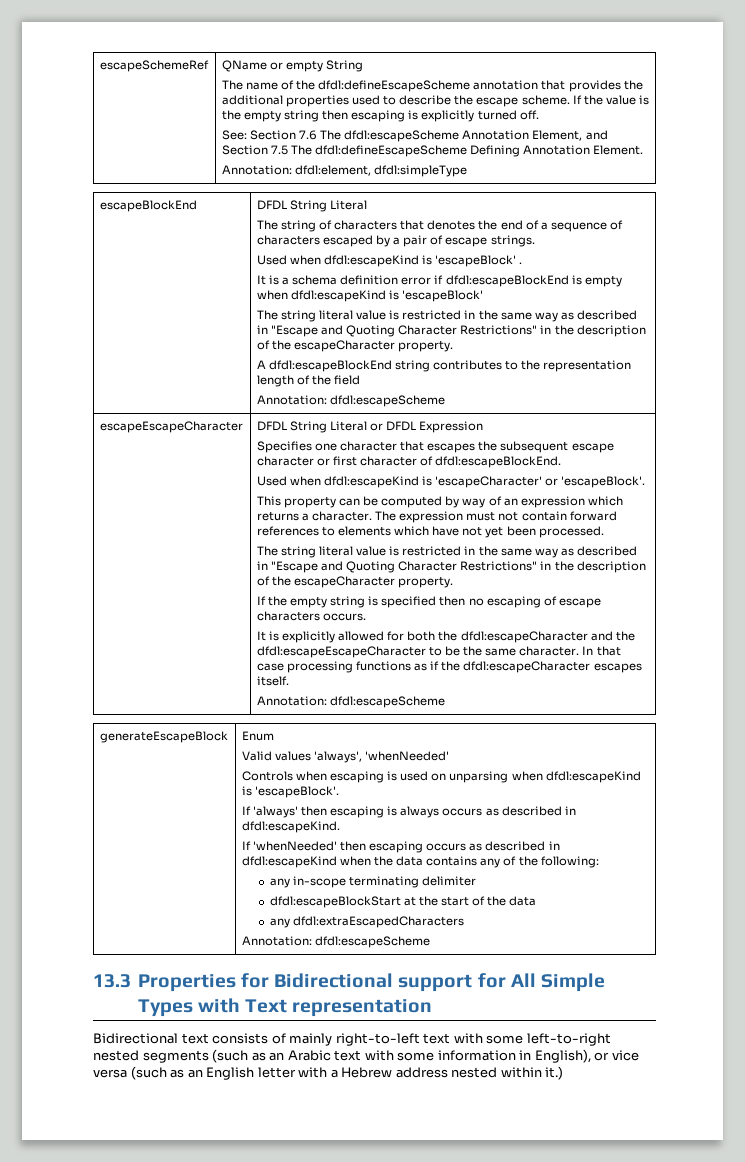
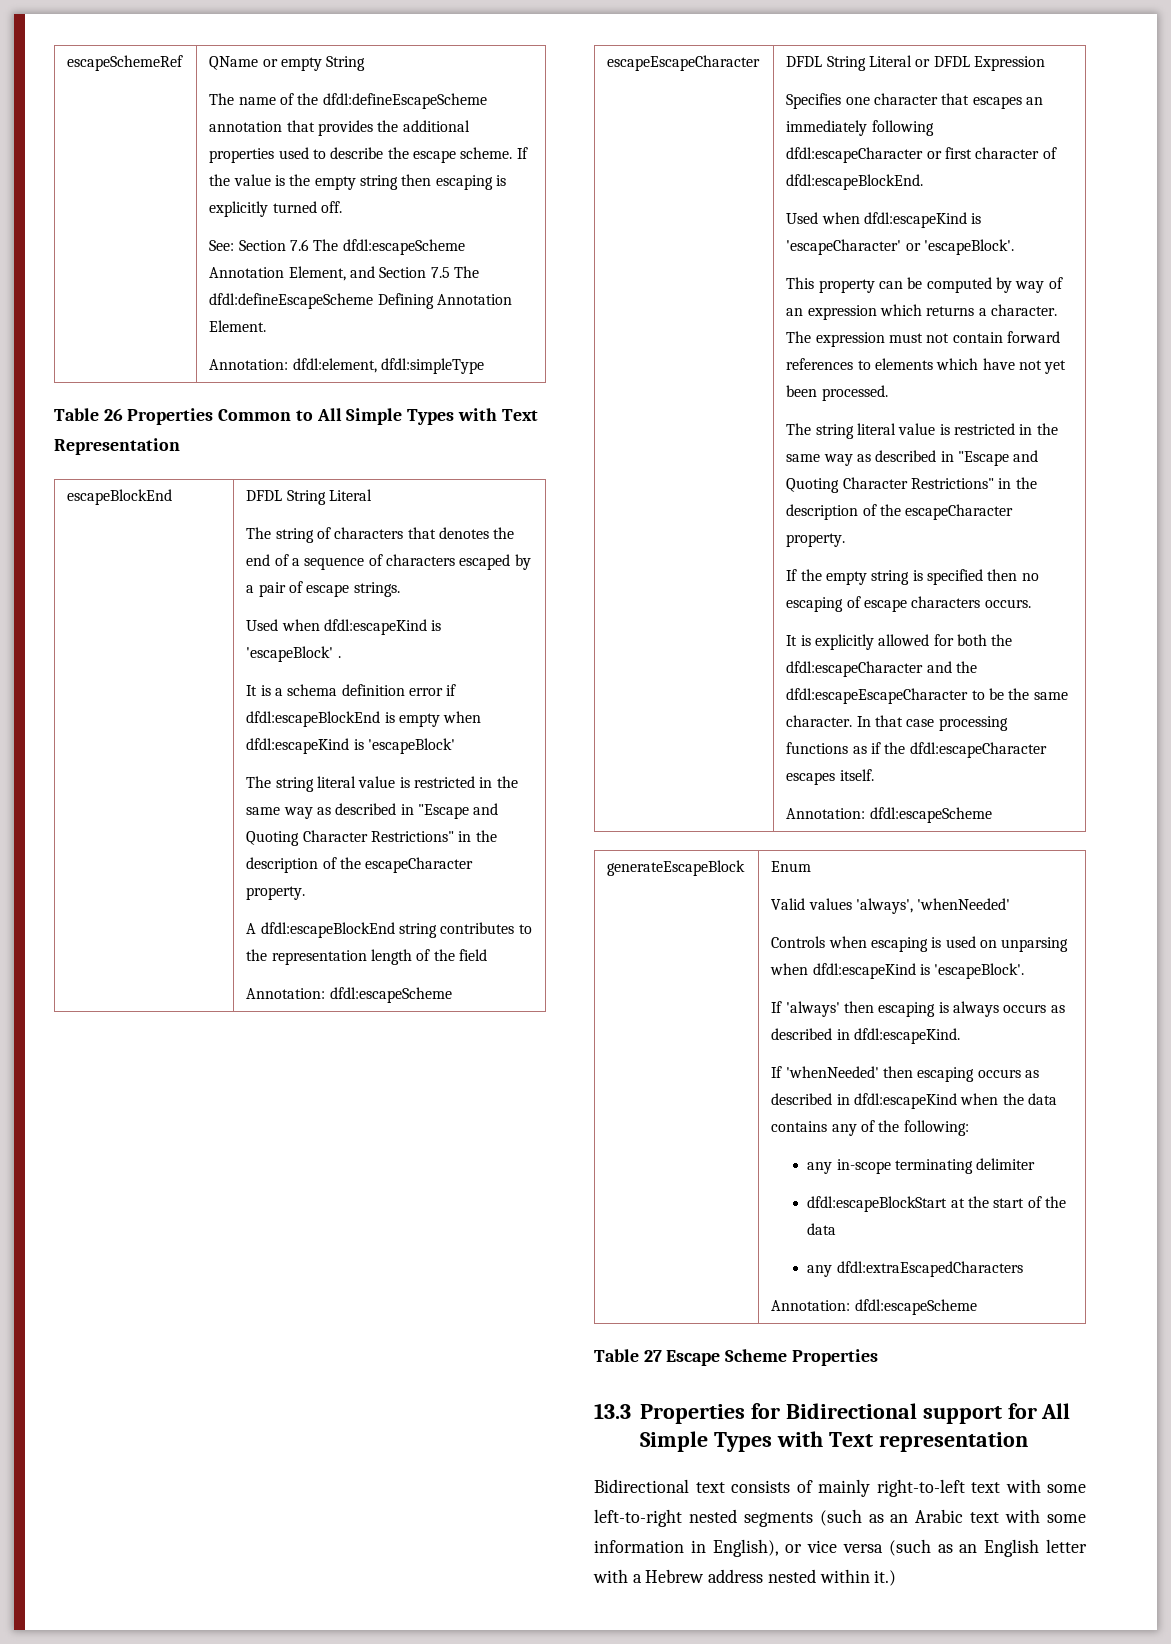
+ Table 26 Properties Common to All Simple Types with Text Representation
- Specifies one character that escapes the subsequent escape character or first character of dfdl:escapeBlockEnd.
+ Specifies one character that escapes an immediately following dfdl:escapeCharacter or first character of dfdl:escapeBlockEnd.
+ Table 27 Escape Scheme Properties

